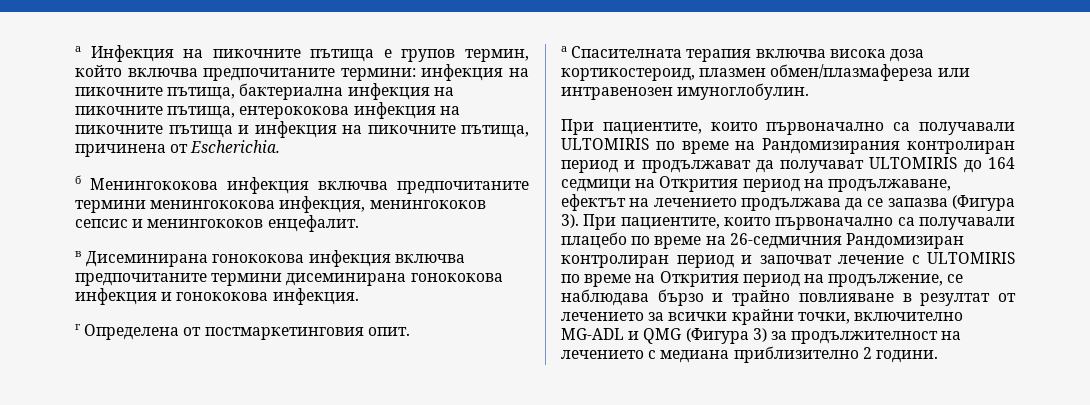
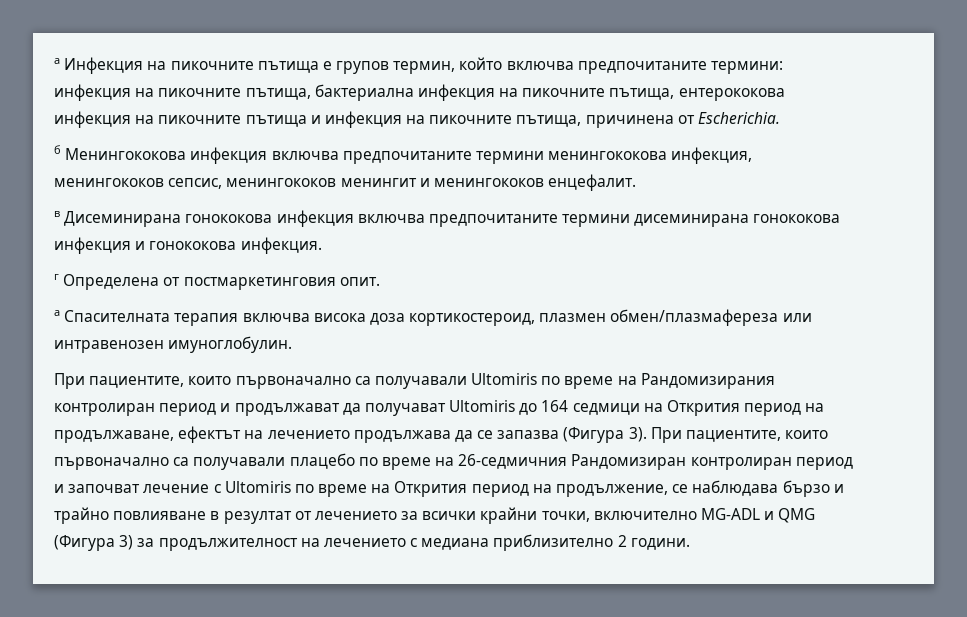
- б Менингококова инфекция включва предпочитаните термини менингококова инфекция, менингококов сепсис и менингококов енцефалит.
+ б Менингококова инфекция включва предпочитаните термини менингококова инфекция, менингококов сепсис, менингококов менингит и менингококов енцефалит.
- При пациентите, които първоначално са получавали ULTOMIRIS по време на Рандомизирания контролиран период и продължават да получават ULTOMIRIS до 164 седмици на Открития период на продължаване, ефектът на лечението продължава да се запазва (Фигура 3).
+ При пациентите, които първоначално са получавали Ultomiris по време на Рандомизирания контролиран период и продължават да получават Ultomiris до 164 седмици на Открития период на продължаване, ефектът на лечението продължава да се запазва (Фигура 3).
- При пациентите, които първоначално са получавали плацебо по време на 26-седмичния Рандомизиран контролиран период и започват лечение с ULTOMIRIS по време на Открития период на продължение, се наблюдава бързо и трайно повлияване в резултат от лечението за всички крайни точки, включително MG-ADL и QMG (Фигура 3) за продължителност на лечението с медиана приблизително 2 години.
+ При пациентите, които първоначално са получавали плацебо по време на 26-седмичния Рандомизиран контролиран период и започват лечение с Ultomiris по време на Открития период на продължение, се наблюдава бързо и трайно повлияване в резултат от лечението за всички крайни точки, включително MG-ADL и QMG (Фигура 3) за продължителност на лечението с медиана приблизително 2 години.

